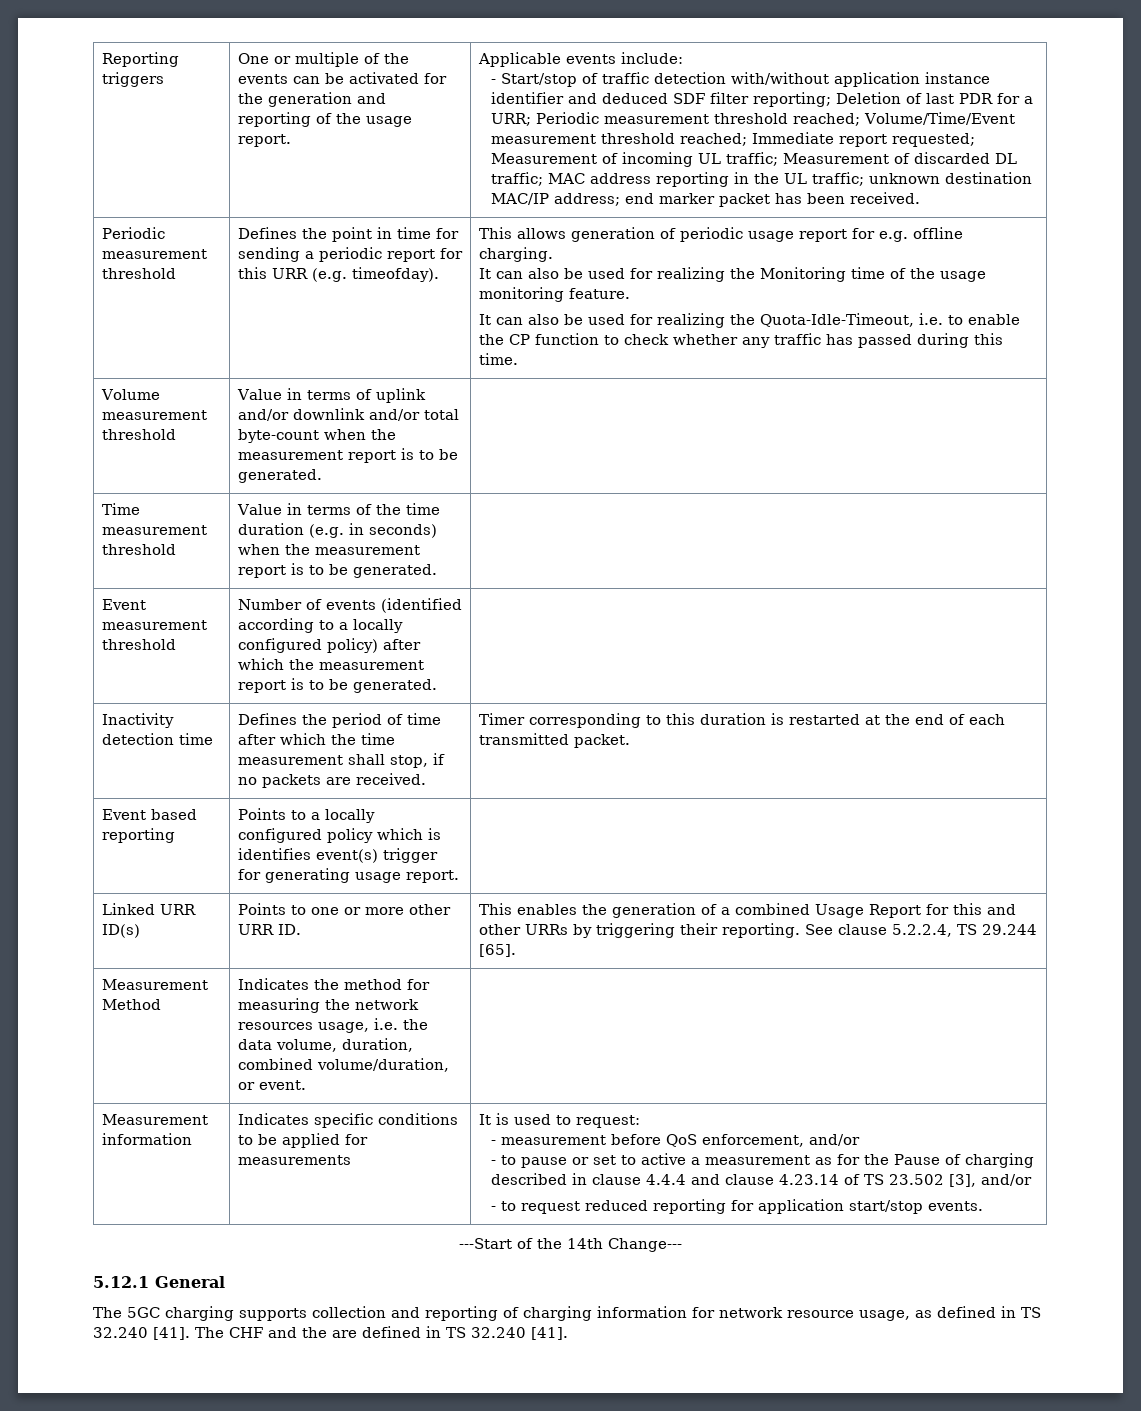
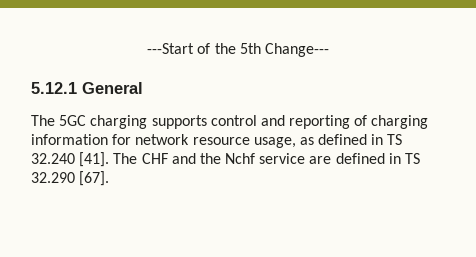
- Reporting triggers | One or multiple of the events can be activated for the generation and reporting of the usage report. | Applicable events include:
- - Start/stop of traffic detection with/without application instance identifier and deduced SDF filter reporting; Deletion of last PDR for a URR; Periodic measurement threshold reached; Volume/Time/Event measurement threshold reached; Immediate report requested; Measurement of incoming UL traffic; Measurement of discarded DL traffic; MAC address reporting in the UL traffic; unknown destination MAC/IP address; end marker packet has been received.
- Periodic measurement threshold | Defines the point in time for sending a periodic report for this URR (e.g. timeofday). | This allows generation of periodic usage report for e.g. offline charging.
- It can also be used for realizing the Monitoring time of the usage monitoring feature.
- It can also be used for realizing the Quota-Idle-Timeout, i.e. to enable the CP function to check whether any traffic has passed during this time.
- Volume measurement threshold | Value in terms of uplink and/or downlink and/or total byte-count when the measurement report is to be generated. |
- Time measurement threshold | Value in terms of the time duration (e.g. in seconds) when the measurement report is to be generated. |
- Event measurement threshold | Number of events (identified according to a locally configured policy) after which the measurement report is to be generated. |
- Inactivity detection time | Defines the period of time after which the time measurement shall stop, if no packets are received. | Timer corresponding to this duration is restarted at the end of each transmitted packet.
- Event based reporting | Points to a locally configured policy which is identifies event(s) trigger for generating usage report. |
- Linked URR ID(s) | Points to one or more other URR ID. | This enables the generation of a combined Usage Report for this and other URRs by triggering their reporting. See clause 5.2.2.4, TS 29.244 [65].
- Measurement Method | Indicates the method for measuring the network resources usage, i.e. the data volume, duration, combined volume/duration, or event. |
- Measurement information | Indicates specific conditions to be applied for measurements | It is used to request:
- - measurement before QoS enforcement, and/or
- - to pause or set to active a measurement as for the Pause of charging described in clause 4.4.4 and clause 4.23.14 of TS 23.502 [3], and/or
- - to request reduced reporting for application start/stop events.
- ---Start of the 14th Change---
+ ---Start of the 5th Change---
- The 5GC charging supports collection and reporting of charging information for network resource usage, as defined in TS 32.240 [41].
+ The 5GC charging supports control and reporting of charging information for network resource usage, as defined in TS 32.240 [41].
- The CHF and the are defined in TS 32.240 [41].
+ The CHF and the Nchf service are defined in TS 32.290 [67].

